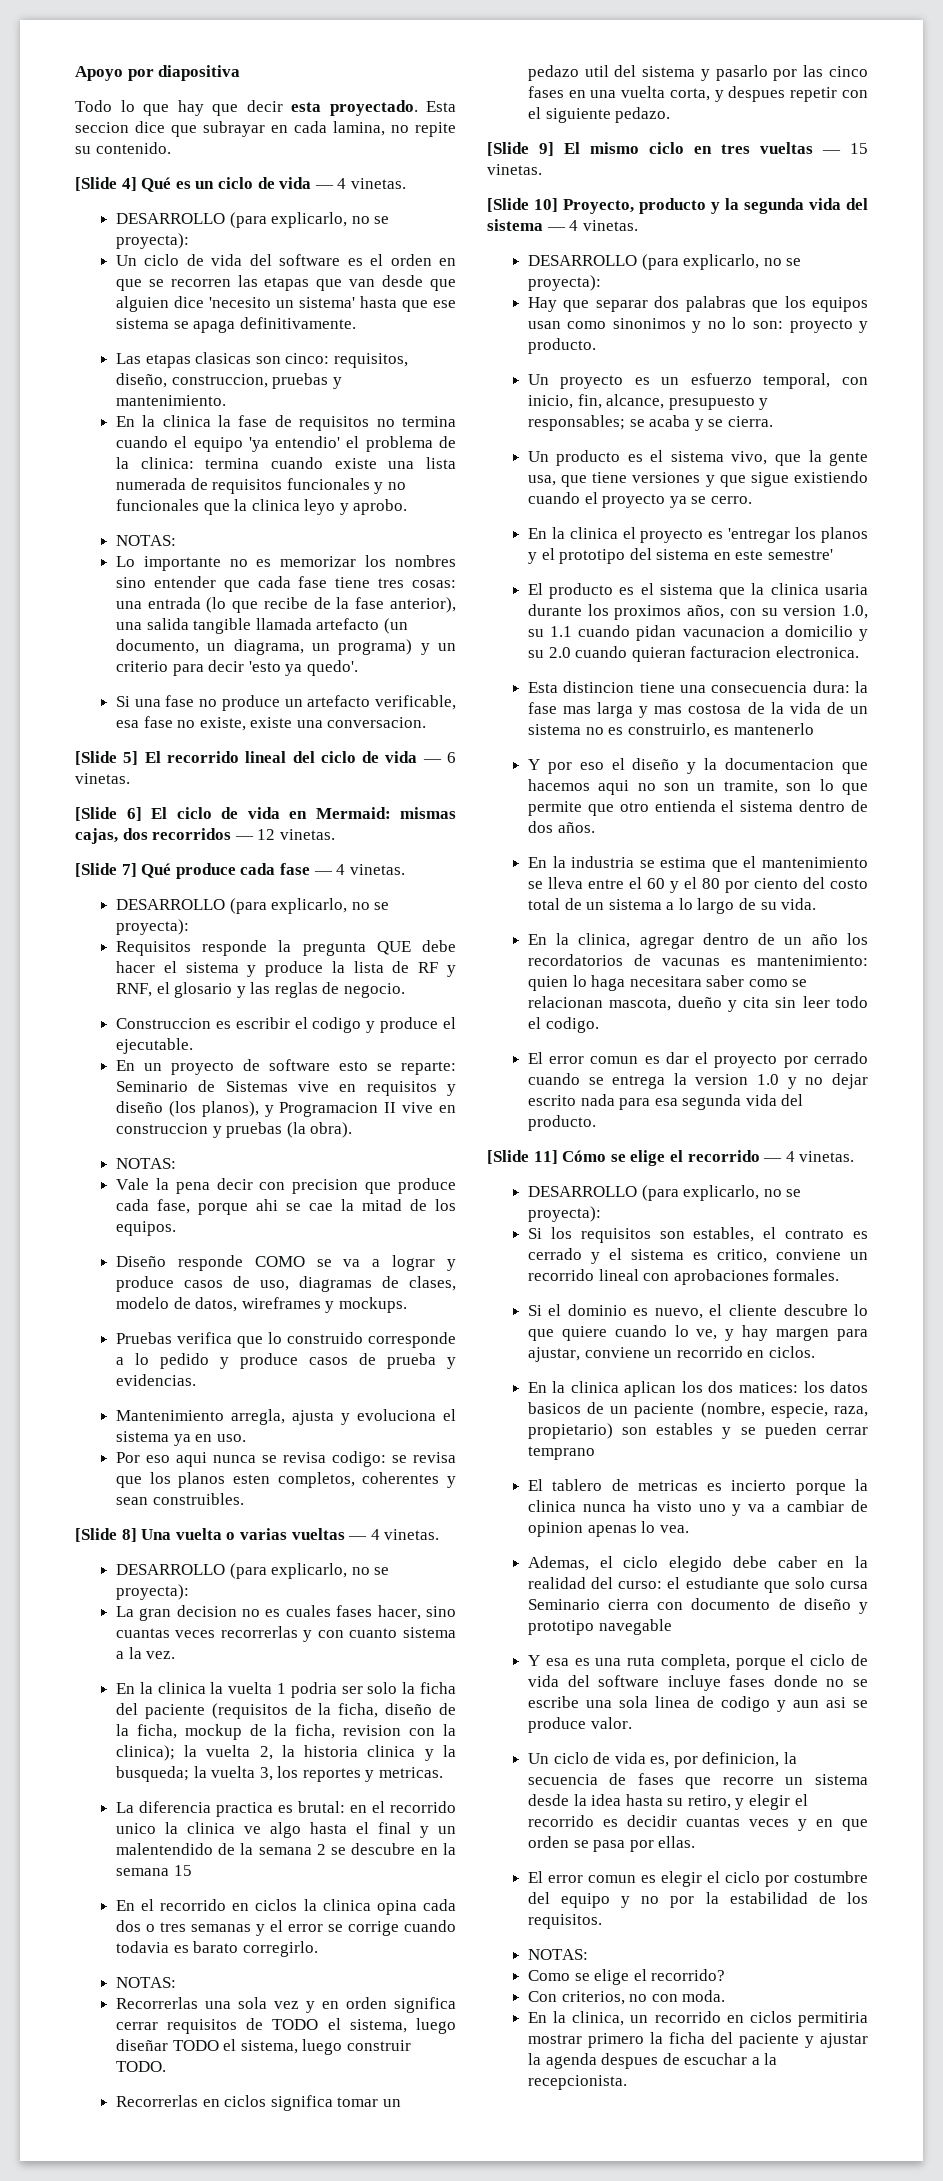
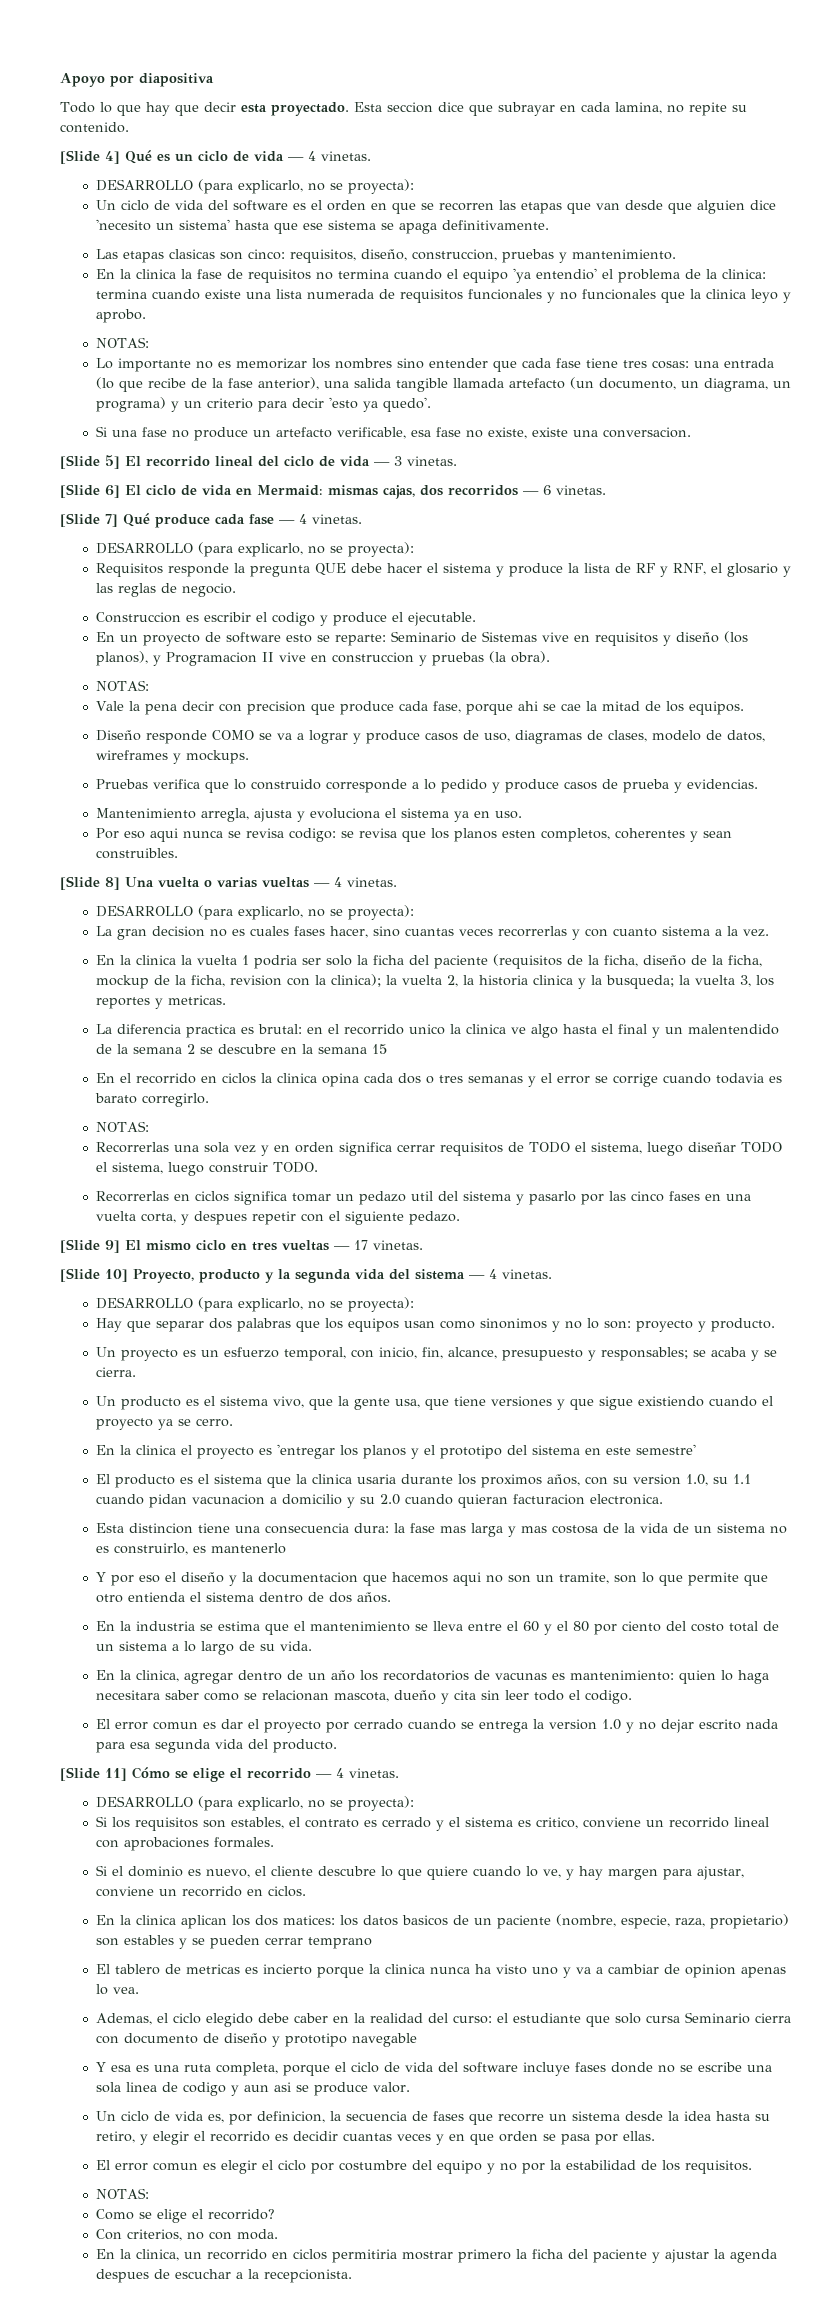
- [Slide 5] El recorrido lineal del ciclo de vida — 6 vinetas.
+ [Slide 5] El recorrido lineal del ciclo de vida — 3 vinetas.
- [Slide 6] El ciclo de vida en Mermaid: mismas cajas, dos recorridos — 12 vinetas.
+ [Slide 6] El ciclo de vida en Mermaid: mismas cajas, dos recorridos — 6 vinetas.
- [Slide 9] El mismo ciclo en tres vueltas — 15 vinetas.
+ [Slide 9] El mismo ciclo en tres vueltas — 17 vinetas.

